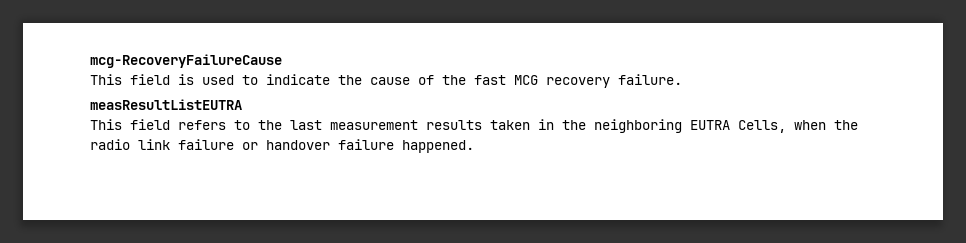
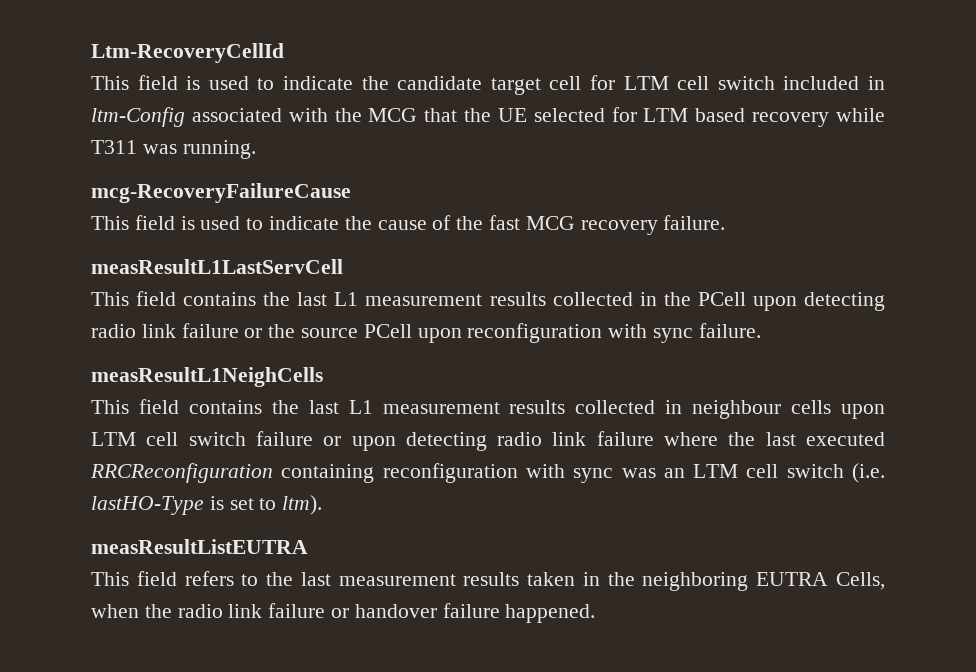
+ Ltm-RecoveryCellId
+ This field is used to indicate the candidate target cell for LTM cell switch included in ltm-Config associated with the MCG that the UE selected for LTM based recovery while T311 was running.
+ measResultL1LastServCell
+ This field contains the last L1 measurement results collected in the PCell upon detecting radio link failure or the source PCell upon reconfiguration with sync failure.
+ measResultL1NeighCells
+ This field contains the last L1 measurement results collected in neighbour cells upon LTM cell switch failure or upon detecting radio link failure where the last executed RRCReconfiguration containing reconfiguration with sync was an LTM cell switch (i.e. lastHO-Type is set to ltm).

